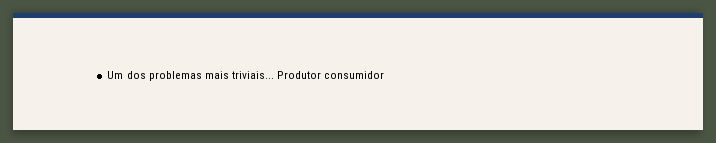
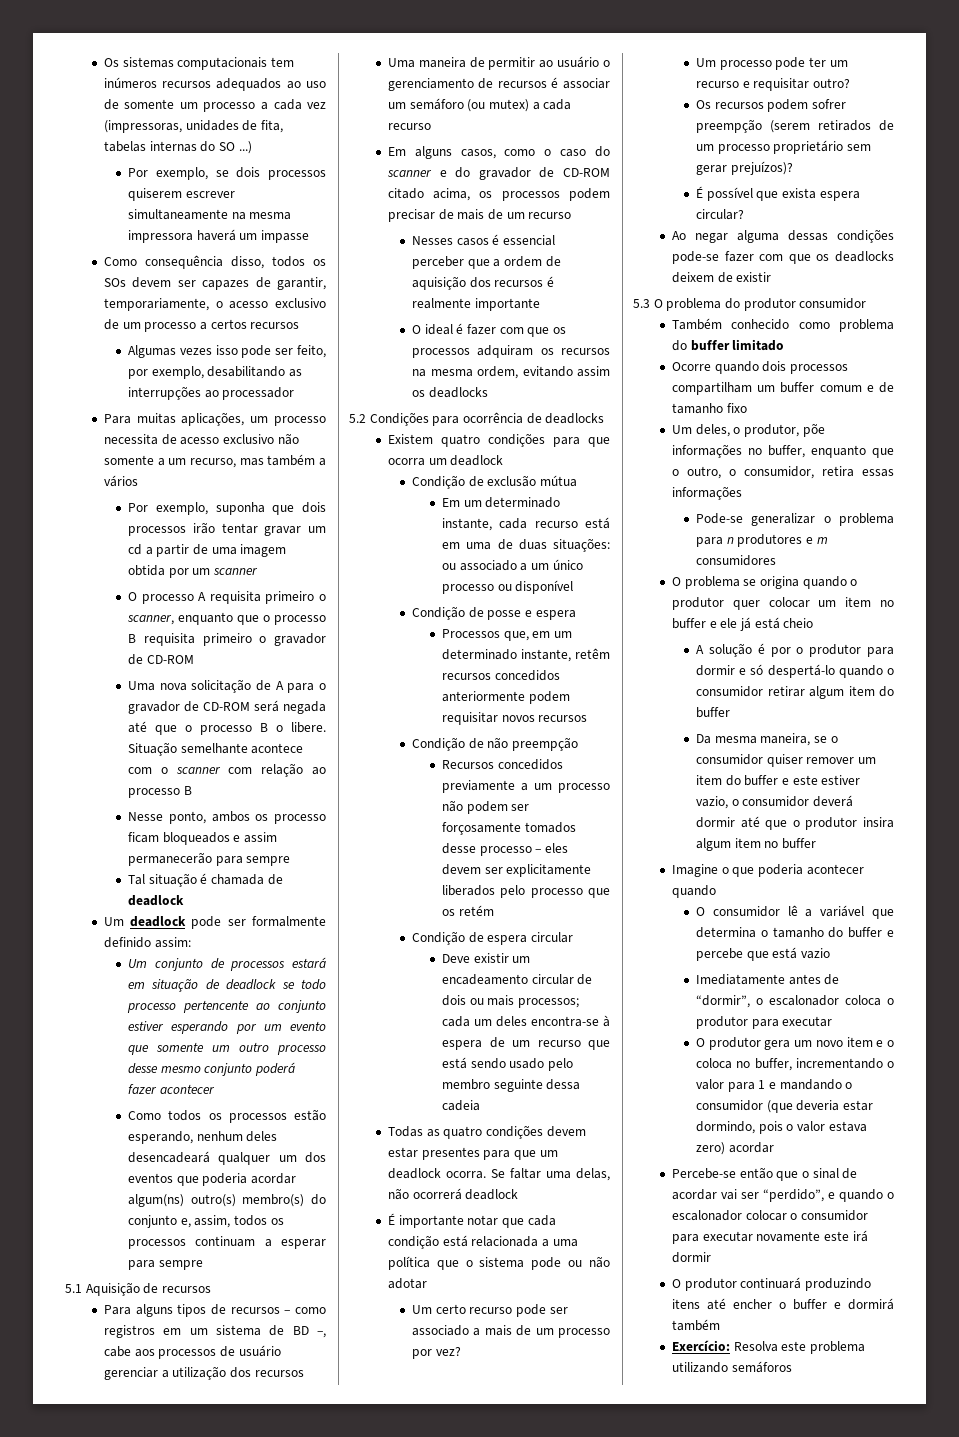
- Um dos problemas mais triviais... Produtor consumidor
+ Os sistemas computacionais tem inúmeros recursos adequados ao uso de somente um processo a cada vez (impressoras, unidades de fita, tabelas internas do SO ...)
+ Por exemplo, se dois processos quiserem escrever simultaneamente na mesma impressora haverá um impasse
+ Como consequência disso, todos os SOs devem ser capazes de garantir, temporariamente, o acesso exclusivo de um processo a certos recursos
+ Algumas vezes isso pode ser feito, por exemplo, desabilitando as interrupções ao processador
+ Para muitas aplicações, um processo necessita de acesso exclusivo não somente a um recurso, mas também a vários
+ Por exemplo, suponha que dois processos irão tentar gravar um cd a partir de uma imagem obtida por um scanner
+ O processo A requisita primeiro o scanner, enquanto que o processo B requisita primeiro o gravador de CD-ROM
+ Uma nova solicitação de A para o gravador de CD-ROM será negada até que o processo B o libere. Situação semelhante acontece com o scanner com relação ao processo B
+ Nesse ponto, ambos os processo ficam bloqueados e assim permanecerão para sempre
+ Tal situação é chamada de deadlock
+ Um deadlock pode ser formalmente definido assim:
+ Um conjunto de processos estará em situação de deadlock se todo processo pertencente ao conjunto estiver esperando por um evento que somente um outro processo desse mesmo conjunto poderá fazer acontecer
+ Como todos os processos estão esperando, nenhum deles desencadeará qualquer um dos eventos que poderia acordar algum(ns) outro(s) membro(s) do conjunto e, assim, todos os processos continuam a esperar para sempre
+ 5.1 Aquisição de recursos
+ Para alguns tipos de recursos – como registros em um sistema de BD –, cabe aos processos de usuário gerenciar a utilização dos recursos
+ Uma maneira de permitir ao usuário o gerenciamento de recursos é associar um semáforo (ou mutex) a cada recurso
+ Em alguns casos, como o caso do scanner e do gravador de CD-ROM citado acima, os processos podem precisar de mais de um recurso
+ Nesses casos é essencial perceber que a ordem de aquisição dos recursos é realmente importante
+ O ideal é fazer com que os processos adquiram os recursos na mesma ordem, evitando assim os deadlocks
+ 5.2 Condições para ocorrência de deadlocks
+ Existem quatro condições para que ocorra um deadlock
+ Condição de exclusão mútua
+ Em um determinado instante, cada recurso está em uma de duas situações: ou associado a um único processo ou disponível
+ Condição de posse e espera
+ Processos que, em um determinado instante, retêm recursos concedidos anteriormente podem requisitar novos recursos
+ Condição de não preempção
+ Recursos concedidos previamente a um processo não podem ser forçosamente tomados desse processo – eles devem ser explicitamente liberados pelo processo que os retém
+ Condição de espera circular
+ Deve existir um encadeamento circular de dois ou mais processos; cada um deles encontra-se à espera de um recurso que está sendo usado pelo membro seguinte dessa cadeia
+ Todas as quatro condições devem estar presentes para que um deadlock ocorra. Se faltar uma delas, não ocorrerá deadlock
+ É importante notar que cada condição está relacionada a uma política que o sistema pode ou não adotar
+ Um certo recurso pode ser associado a mais de um processo por vez?
+ Um processo pode ter um recurso e requisitar outro?
+ Os recursos podem sofrer preempção (serem retirados de um processo proprietário sem gerar prejuízos)?
+ É possível que exista espera circular?
+ Ao negar alguma dessas condições pode-se fazer com que os deadlocks deixem de existir
+ 5.3 O problema do produtor consumidor
+ Também conhecido como problema do buffer limitado
+ Ocorre quando dois processos compartilham um buffer comum e de tamanho fixo
+ Um deles, o produtor, põe informações no buffer, enquanto que o outro, o consumidor, retira essas informações
+ Pode-se generalizar o problema para n produtores e m consumidores
+ O problema se origina quando o produtor quer colocar um item no buffer e ele já está cheio
+ A solução é por o produtor para dormir e só despertá-lo quando o consumidor retirar algum item do buffer
+ Da mesma maneira, se o consumidor quiser remover um item do buffer e este estiver vazio, o consumidor deverá dormir até que o produtor insira algum item no buffer
+ Imagine o que poderia acontecer quando
+ O consumidor lê a variável que determina o tamanho do buffer e percebe que está vazio
+ Imediatamente antes de “dormir”, o escalonador coloca o produtor para executar
+ O produtor gera um novo item e o coloca no buffer, incrementando o valor para 1 e mandando o consumidor (que deveria estar dormindo, pois o valor estava zero) acordar
+ Percebe-se então que o sinal de acordar vai ser “perdido”, e quando o escalonador colocar o consumidor para executar novamente este irá dormir
+ O produtor continuará produzindo itens até encher o buffer e dormirá também
+ Exercício: Resolva este problema utilizando semáforos

